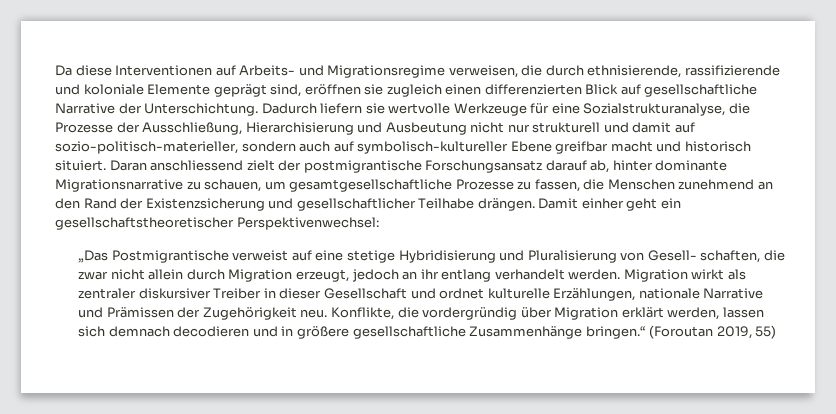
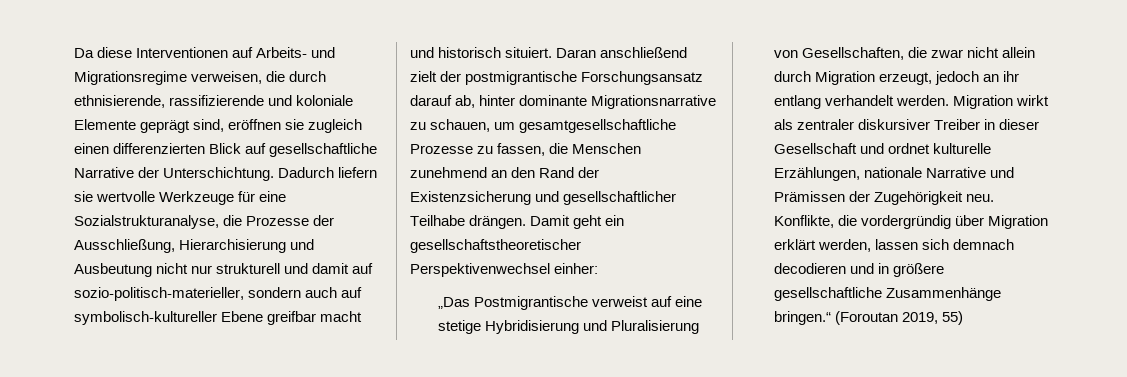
- Daran anschliessend zielt der postmigrantische Forschungsansatz darauf ab, hinter dominante Migrationsnarrative zu schauen, um gesamtgesellschaftliche Prozesse zu fassen, die Menschen zunehmend an den Rand der Existenzsicherung und gesellschaftlicher Teilhabe drängen.
+ Daran anschließend zielt der postmigrantische Forschungsansatz darauf ab, hinter dominante Migrationsnarrative zu schauen, um gesamtgesellschaftliche Prozesse zu fassen, die Menschen zunehmend an den Rand der Existenzsicherung und gesellschaftlicher Teilhabe drängen.
- Damit einher geht ein gesellschaftstheoretischer Perspektivenwechsel:
+ Damit geht ein gesellschaftstheoretischer Perspektivenwechsel einher:
- „Das Postmigrantische verweist auf eine stetige Hybridisierung und Pluralisierung von Gesell- schaften, die zwar nicht allein durch Migration erzeugt, jedoch an ihr entlang verhandelt werden.
+ „Das Postmigrantische verweist auf eine stetige Hybridisierung und Pluralisierung von Gesellschaften, die zwar nicht allein durch Migration erzeugt, jedoch an ihr entlang verhandelt werden.

